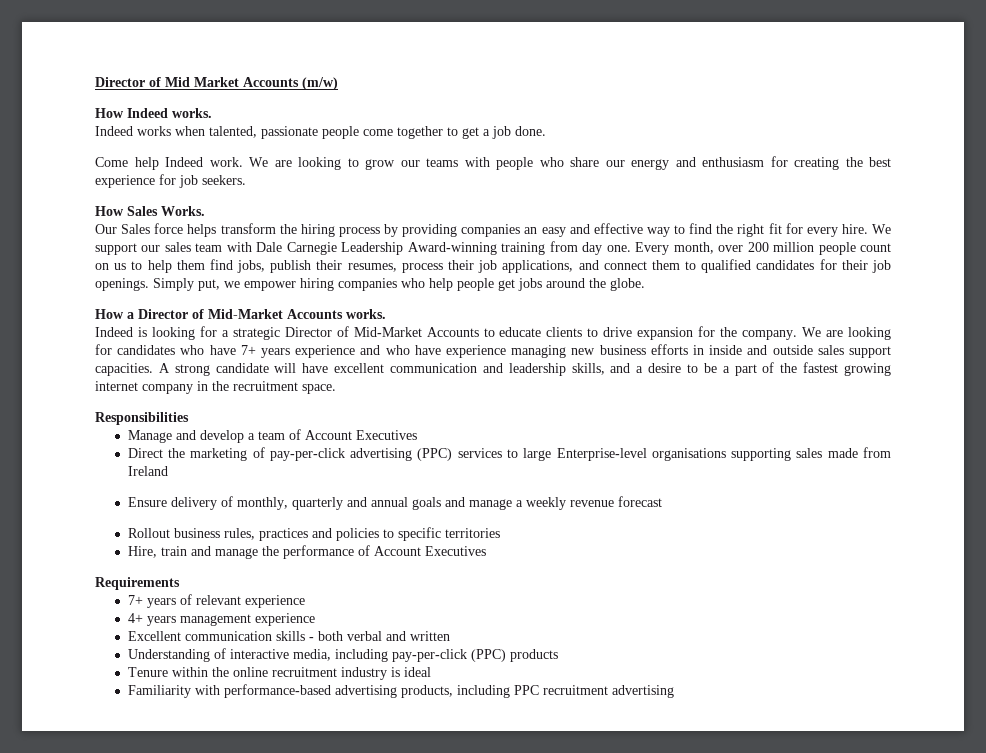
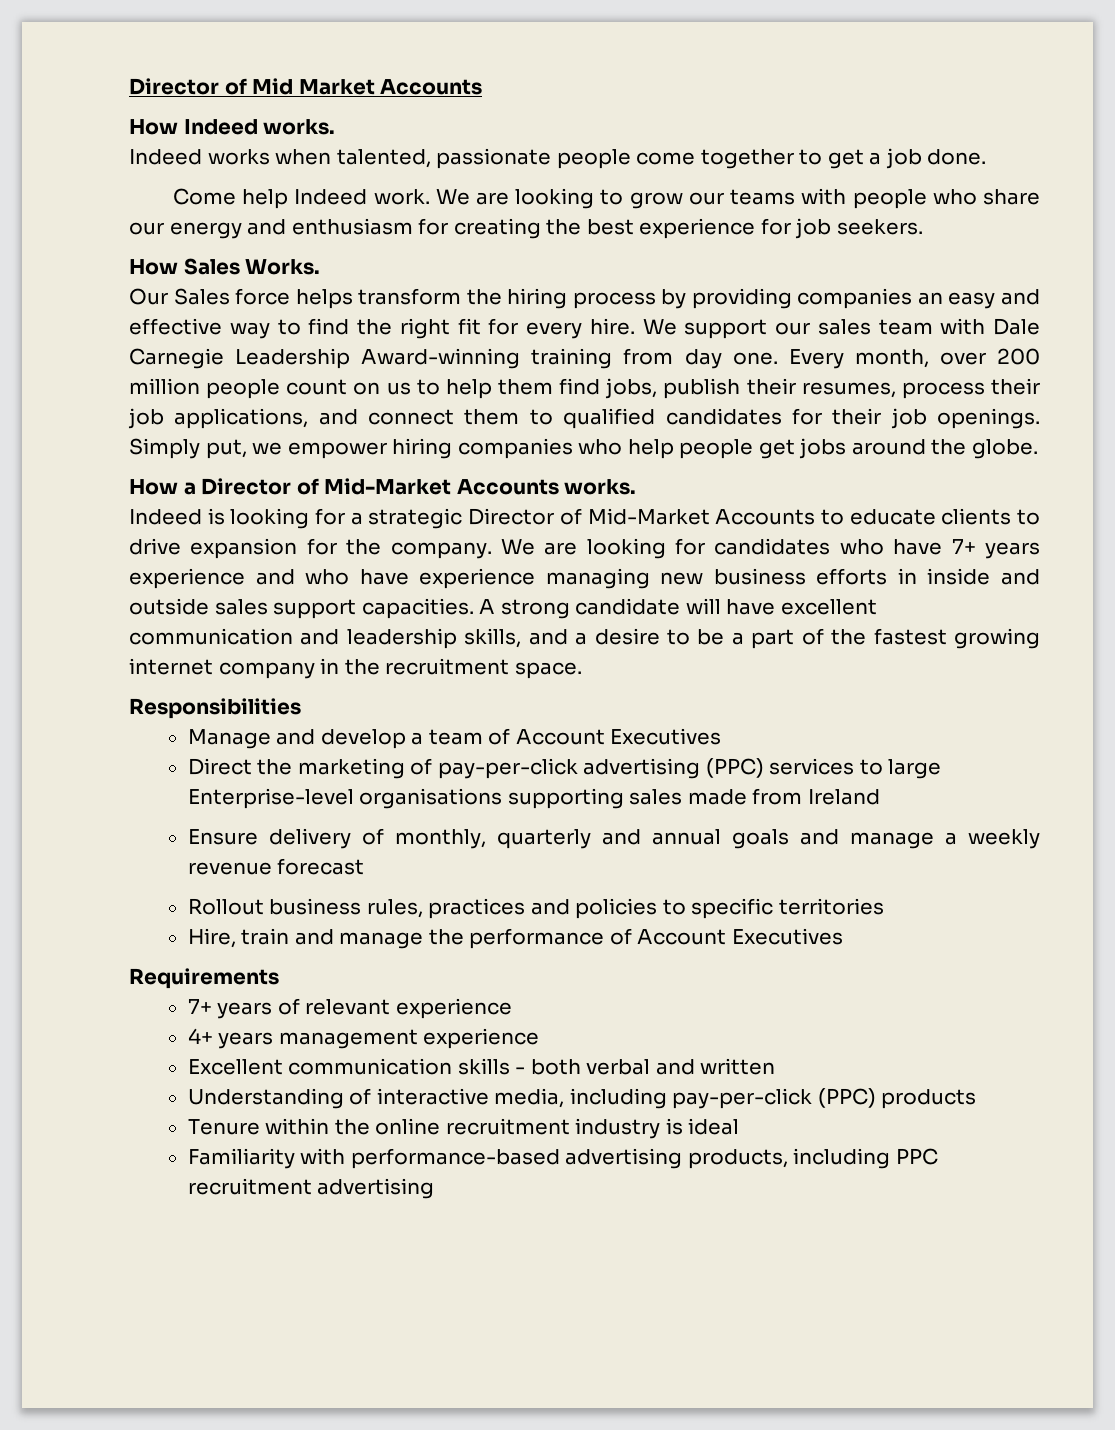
- Director of Mid Market Accounts (m/w)
+ Director of Mid Market Accounts

